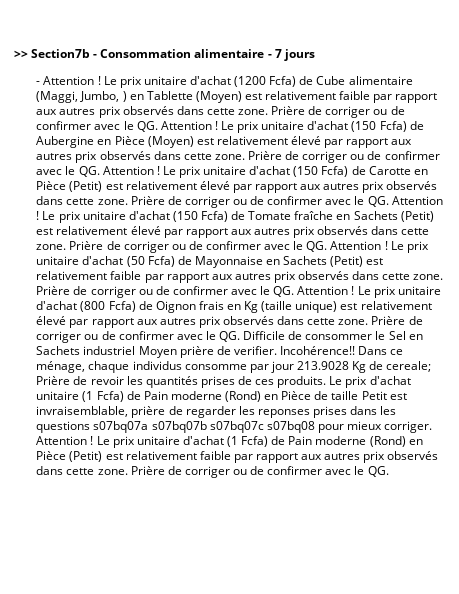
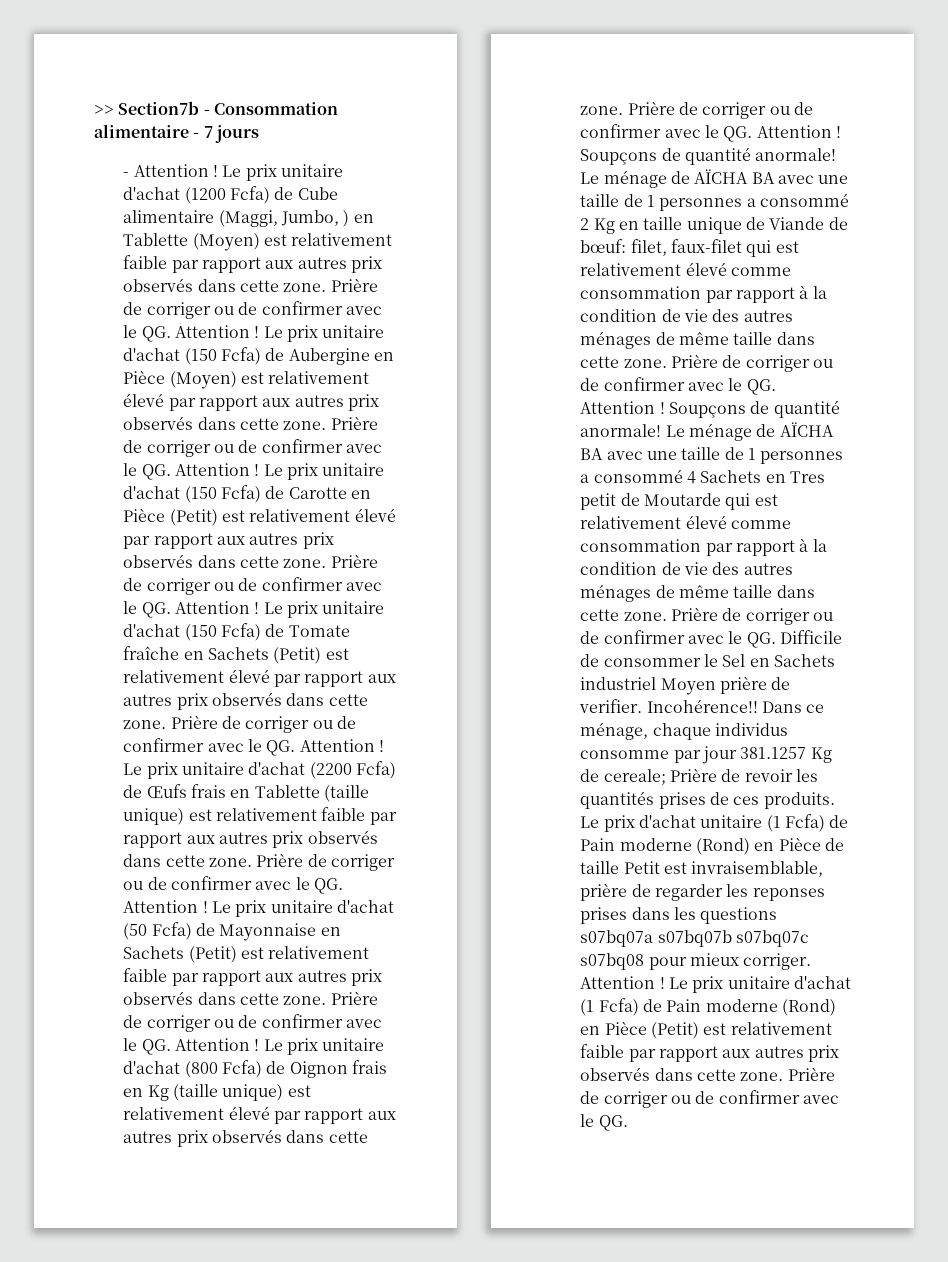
- Le prix unitaire d'achat (50 Fcfa) de Mayonnaise en Sachets (Petit) est relativement faible par rapport aux autres prix observés dans cette zone.
+ Le prix unitaire d'achat (2200 Fcfa) de Œufs frais en Tablette (taille unique) est relativement faible par rapport aux autres prix observés dans cette zone. Prière de corriger ou de confirmer avec le QG. Attention ! Le prix unitaire d'achat (50 Fcfa) de Mayonnaise en Sachets (Petit) est relativement faible par rapport aux autres prix observés dans cette zone.
- Prière de corriger ou de confirmer avec le QG. Difficile de consommer le Sel en Sachets industriel Moyen prière de verifier.
+ Prière de corriger ou de confirmer avec le QG. Attention ! Soupçons de quantité anormale! Le ménage de AÏCHA BA avec une taille de 1 personnes a consommé 2 Kg en taille unique de Viande de bœuf: filet, faux-filet qui est relativement élevé comme consommation par rapport à la condition de vie des autres ménages de même taille dans cette zone. Prière de corriger ou de confirmer avec le QG. Attention ! Soupçons de quantité anormale! Le ménage de AÏCHA BA avec une taille de 1 personnes a consommé 4 Sachets en Tres petit de Moutarde qui est relativement élevé comme consommation par rapport à la condition de vie des autres ménages de même taille dans cette zone. Prière de corriger ou de confirmer avec le QG. Difficile de consommer le Sel en Sachets industriel Moyen prière de verifier.
- Dans ce ménage, chaque individus consomme par jour 213.9028 Kg de cereale; Prière de revoir les quantités prises de ces produits.
+ Dans ce ménage, chaque individus consomme par jour 381.1257 Kg de cereale; Prière de revoir les quantités prises de ces produits.

